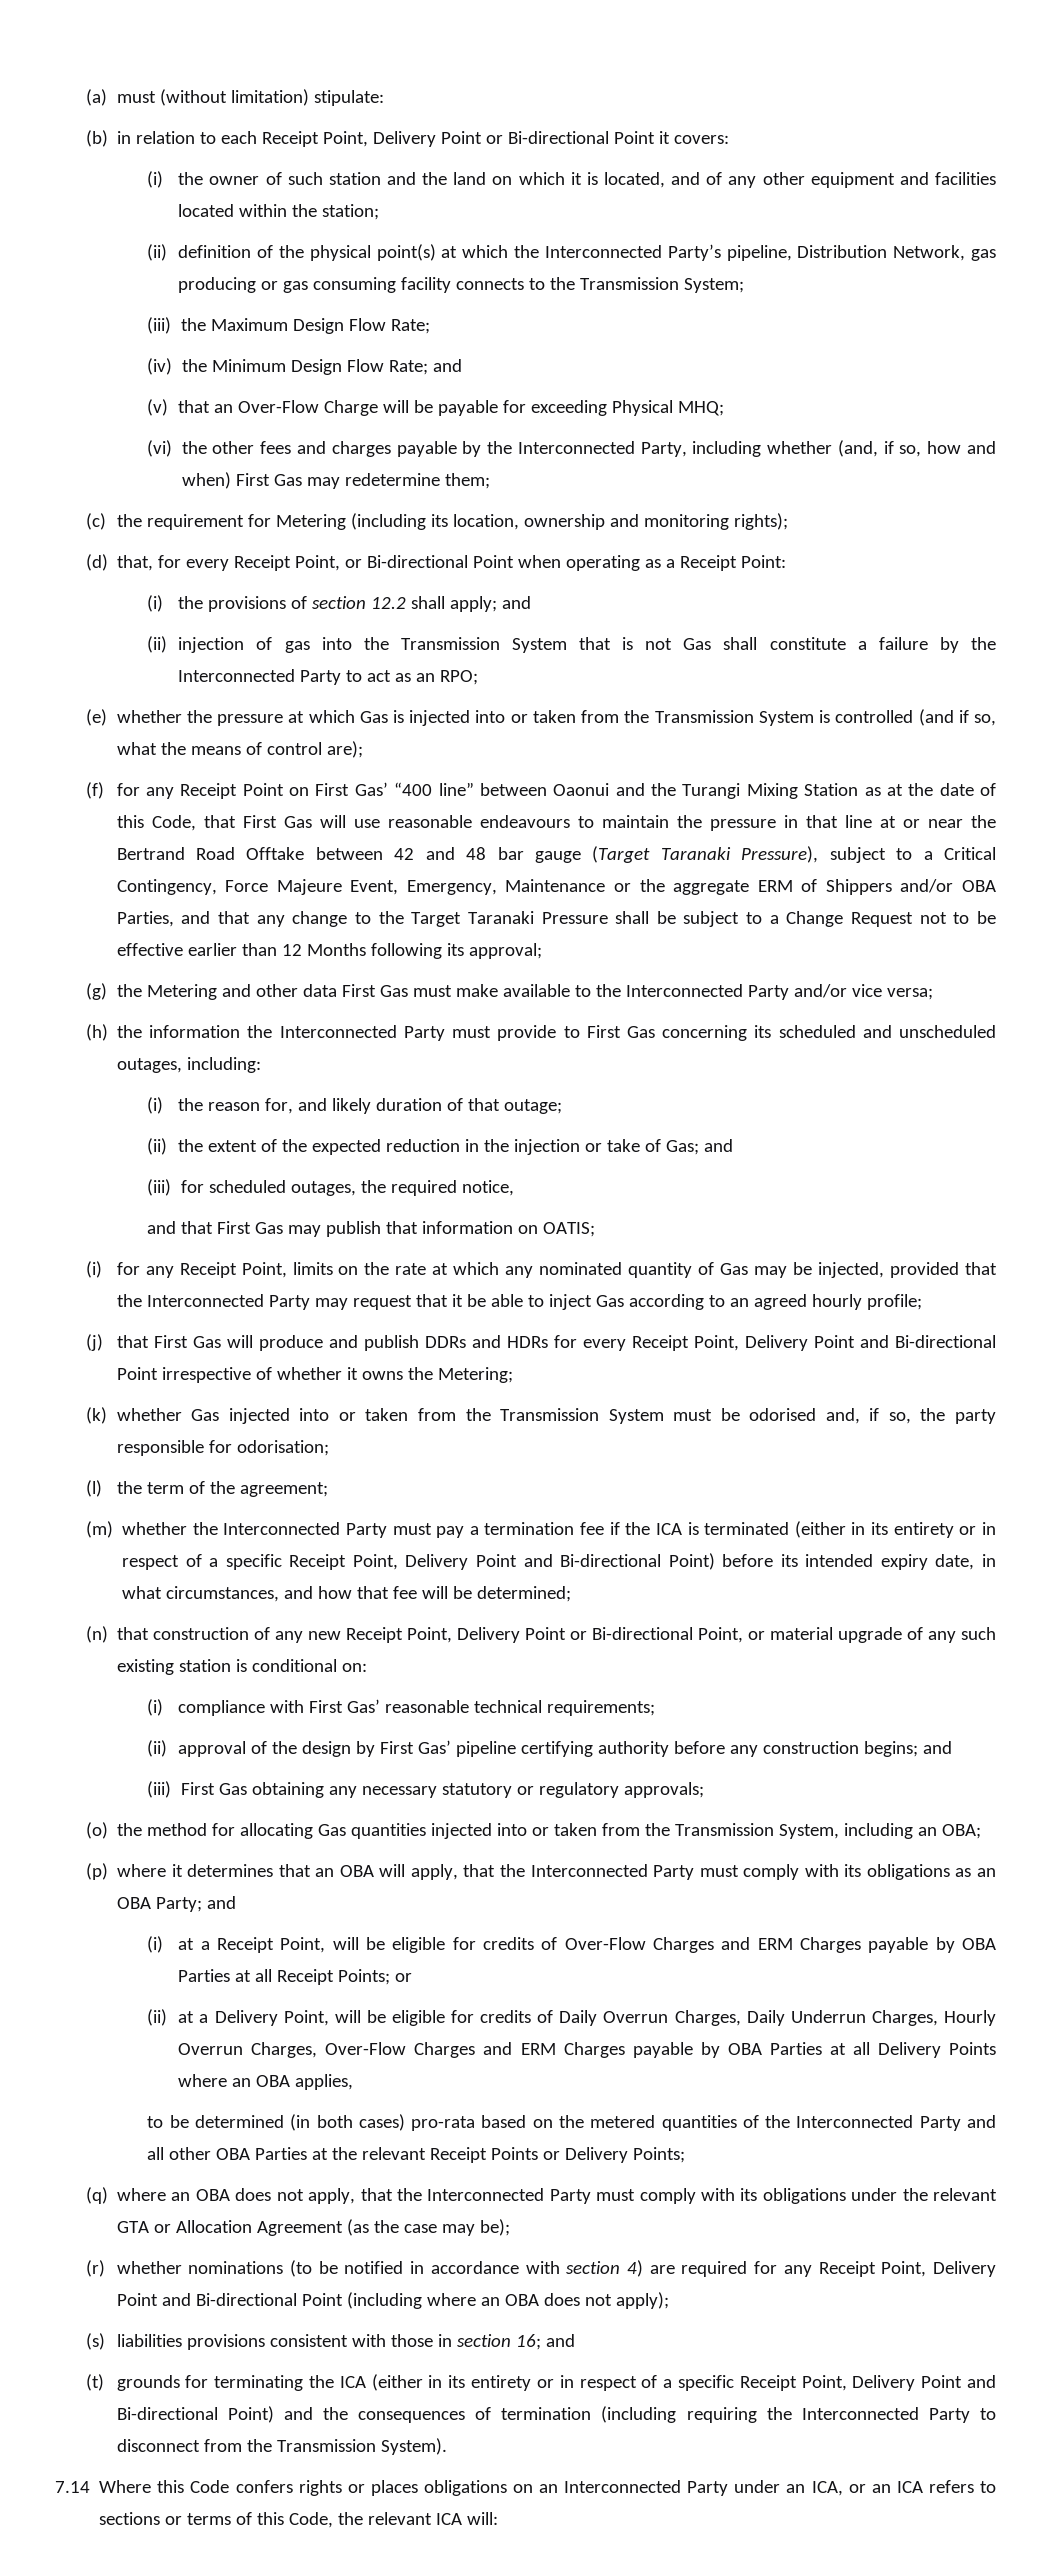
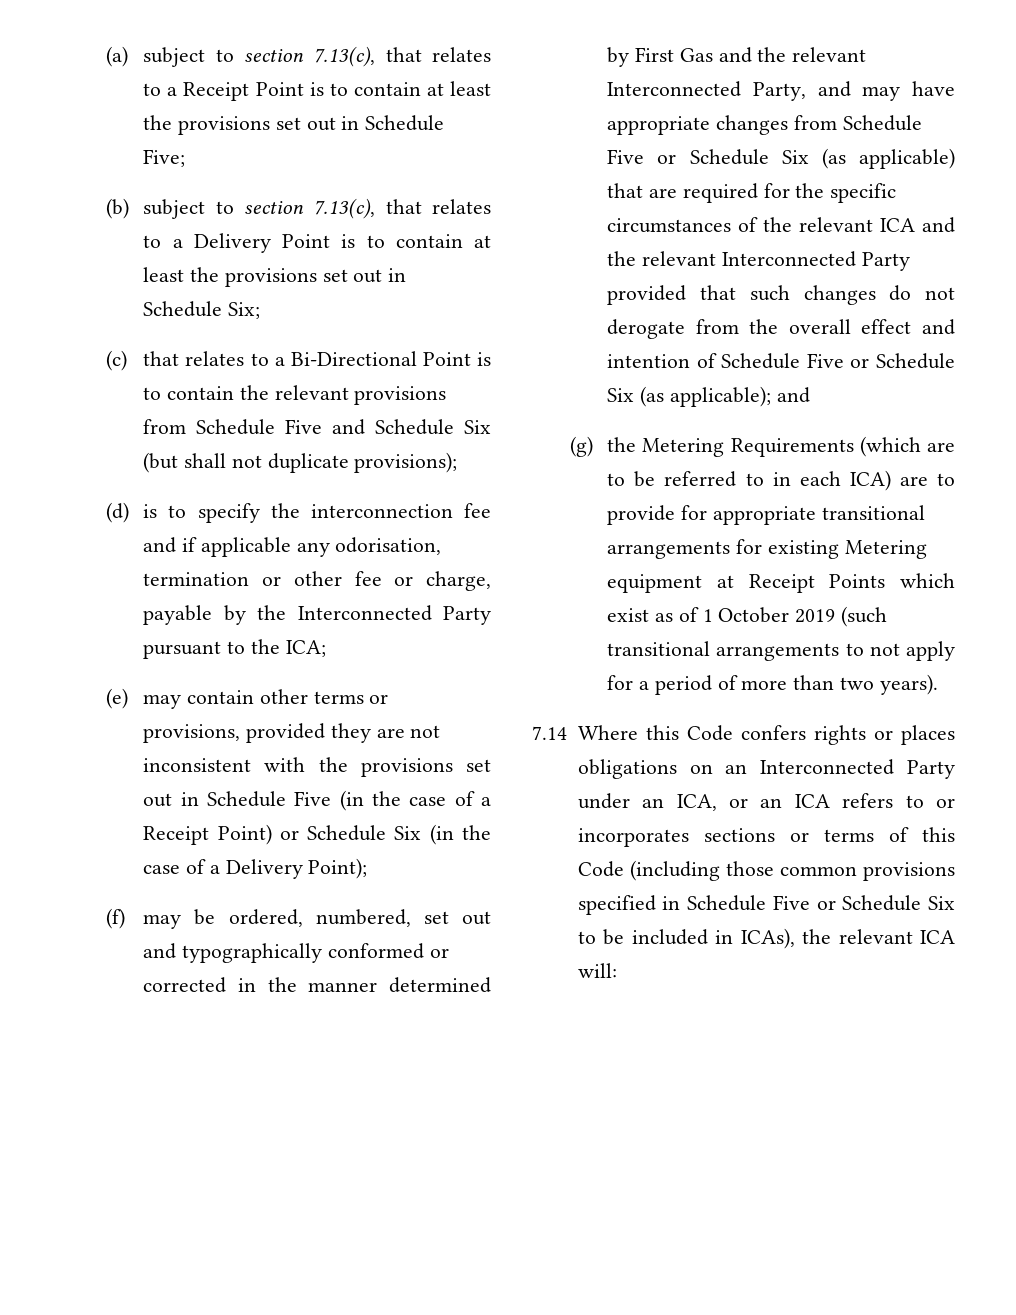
- (a) must (without limitation) stipulate:
- (b) in relation to each Receipt Point, Delivery Point or Bi-directional Point it covers:
- (i) the owner of such station and the land on which it is located, and of any other equipment and facilities located within the station;
- (ii) definition of the physical point(s) at which the Interconnected Party’s pipeline, Distribution Network, gas producing or gas consuming facility connects to the Transmission System;
- (iii) the Maximum Design Flow Rate;
- (iv) the Minimum Design Flow Rate; and
- (v) that an Over-Flow Charge will be payable for exceeding Physical MHQ;
- (vi) the other fees and charges payable by the Interconnected Party, including whether (and, if so, how and when) First Gas may redetermine them;
- (c) the requirement for Metering (including its location, ownership and monitoring rights);
- (d) that, for every Receipt Point, or Bi-directional Point when operating as a Receipt Point:
- (i) the provisions of section 12.2 shall apply; and
- (ii) injection of gas into the Transmission System that is not Gas shall constitute a failure by the Interconnected Party to act as an RPO;
- (e) whether the pressure at which Gas is injected into or taken from the Transmission System is controlled (and if so, what the means of control are);
- (f) for any Receipt Point on First Gas’ “400 line” between Oaonui and the Turangi Mixing Station as at the date of this Code, that First Gas will use reasonable endeavours to maintain the pressure in that line at or near the Bertrand Road Offtake between 42 and 48 bar gauge (Target Taranaki Pressure), subject to a Critical Contingency, Force Majeure Event, Emergency, Maintenance or the aggregate ERM of Shippers and/or OBA Parties, and that any change to the Target Taranaki Pressure shall be subject to a Change Request not to be effective earlier than 12 Months following its approval;
- (g) the Metering and other data First Gas must make available to the Interconnected Party and/or vice versa;
- (h) the information the Interconnected Party must provide to First Gas concerning its scheduled and unscheduled outages, including:
- (i) the reason for, and likely duration of that outage;
- (ii) the extent of the expected reduction in the injection or take of Gas; and
- (iii) for scheduled outages, the required notice,
- and that First Gas may publish that information on OATIS;
- (i) for any Receipt Point, limits on the rate at which any nominated quantity of Gas may be injected, provided that the Interconnected Party may request that it be able to inject Gas according to an agreed hourly profile;
- (j) that First Gas will produce and publish DDRs and HDRs for every Receipt Point, Delivery Point and Bi-directional Point irrespective of whether it owns the Metering;
- (k) whether Gas injected into or taken from the Transmission System must be odorised and, if so, the party responsible for odorisation;
- (l) the term of the agreement;
- (m) whether the Interconnected Party must pay a termination fee if the ICA is terminated (either in its entirety or in respect of a specific Receipt Point, Delivery Point and Bi-directional Point) before its intended expiry date, in what circumstances, and how that fee will be determined;
- (n) that construction of any new Receipt Point, Delivery Point or Bi-directional Point, or material upgrade of any such existing station is conditional on:
- (i) compliance with First Gas’ reasonable technical requirements;
- (ii) approval of the design by First Gas’ pipeline certifying authority before any construction begins; and
- (iii) First Gas obtaining any necessary statutory or regulatory approvals;
- (o) the method for allocating Gas quantities injected into or taken from the Transmission System, including an OBA;
- (p) where it determines that an OBA will apply, that the Interconnected Party must comply with its obligations as an OBA Party; and
- (i) at a Receipt Point, will be eligible for credits of Over-Flow Charges and ERM Charges payable by OBA Parties at all Receipt Points; or
- (ii) at a Delivery Point, will be eligible for credits of Daily Overrun Charges, Daily Underrun Charges, Hourly Overrun Charges, Over-Flow Charges and ERM Charges payable by OBA Parties at all Delivery Points where an OBA applies,
- to be determined (in both cases) pro-rata based on the metered quantities of the Interconnected Party and all other OBA Parties at the relevant Receipt Points or Delivery Points;
- (q) where an OBA does not apply, that the Interconnected Party must comply with its obligations under the relevant GTA or Allocation Agreement (as the case may be);
- (r) whether nominations (to be notified in accordance with section 4) are required for any Receipt Point, Delivery Point and Bi-directional Point (including where an OBA does not apply);
- (s) liabilities provisions consistent with those in section 16; and
- (t) grounds for terminating the ICA (either in its entirety or in respect of a specific Receipt Point, Delivery Point and Bi-directional Point) and the consequences of termination (including requiring the Interconnected Party to disconnect from the Transmission System).
+ (a) subject to section 7.13(c), that relates to a Receipt Point is to contain at least the provisions set out in Schedule Five;
+ (b) subject to section 7.13(c), that relates to a Delivery Point is to contain at least the provisions set out in Schedule Six;
+ (c) that relates to a Bi-Directional Point is to contain the relevant provisions from Schedule Five and Schedule Six (but shall not duplicate provisions);
+ (d) is to specify the interconnection fee and if applicable any odorisation, termination or other fee or charge, payable by the Interconnected Party pursuant to the ICA;
+ (e) may contain other terms or provisions, provided they are not inconsistent with the provisions set out in Schedule Five (in the case of a Receipt Point) or Schedule Six (in the case of a Delivery Point);
+ (f) may be ordered, numbered, set out and typographically conformed or corrected in the manner determined by First Gas and the relevant Interconnected Party, and may have appropriate changes from Schedule Five or Schedule Six (as applicable) that are required for the specific circumstances of the relevant ICA and the relevant Interconnected Party provided that such changes do not derogate from the overall effect and intention of Schedule Five or Schedule Six (as applicable); and
+ (g) the Metering Requirements (which are to be referred to in each ICA) are to provide for appropriate transitional arrangements for existing Metering equipment at Receipt Points which exist as of 1 October 2019 (such transitional arrangements to not apply for a period of more than two years).
- 7.14 Where this Code confers rights or places obligations on an Interconnected Party under an ICA, or an ICA refers to sections or terms of this Code, the relevant ICA will:
+ 7.14 Where this Code confers rights or places obligations on an Interconnected Party under an ICA, or an ICA refers to or incorporates sections or terms of this Code (including those common provisions specified in Schedule Five or Schedule Six to be included in ICAs), the relevant ICA will:

